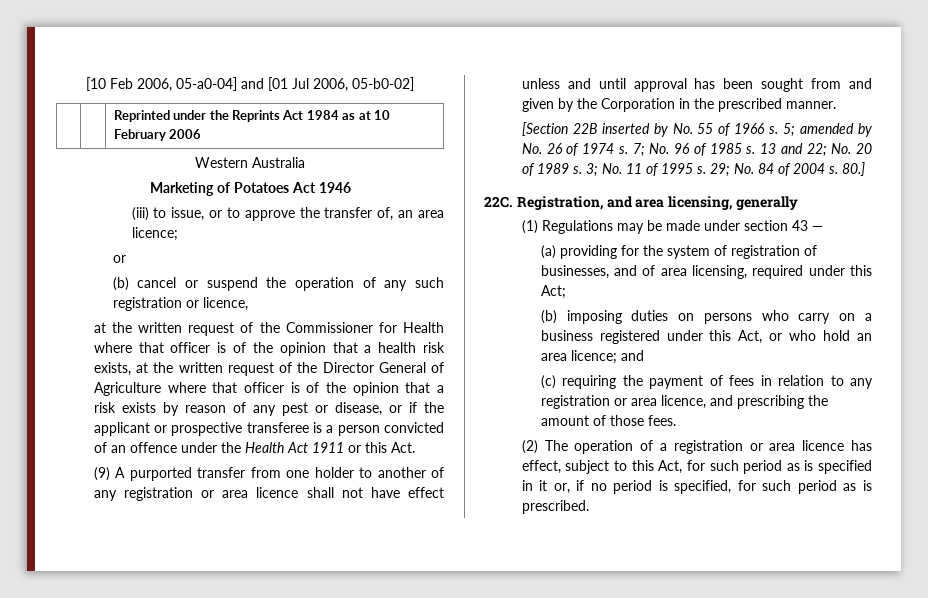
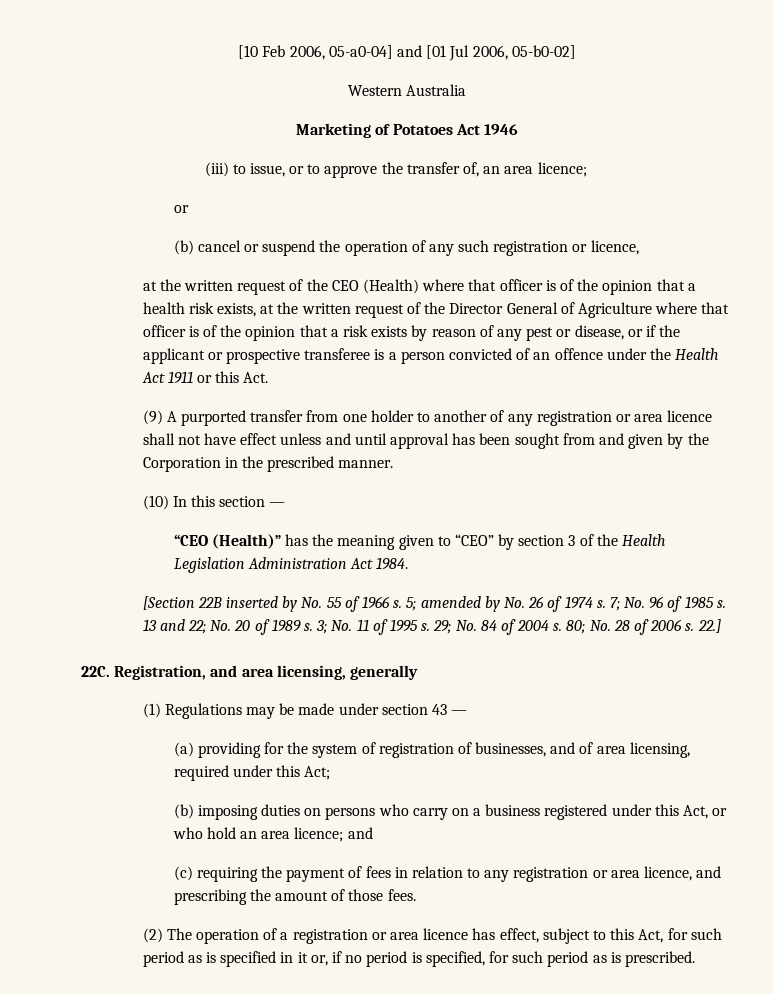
- | | Reprinted under the Reprints Act 1984 as at 10 February 2006
- at the written request of the Commissioner for Health where that officer is of the opinion that a health risk exists, at the written request of the Director General of Agriculture where that officer is of the opinion that a risk exists by reason of any pest or disease, or if the applicant or prospective transferee is a person convicted of an offence under the Health Act 1911 or this Act.
+ at the written request of the CEO (Health) where that officer is of the opinion that a health risk exists, at the written request of the Director General of Agriculture where that officer is of the opinion that a risk exists by reason of any pest or disease, or if the applicant or prospective transferee is a person convicted of an offence under the Health Act 1911 or this Act.
+ (10) In this section —
+ “CEO (Health)” has the meaning given to “CEO” by section 3 of the Health Legislation Administration Act 1984.
- 80.]
+ 80; No. 28 of 2006 s. 22.]

